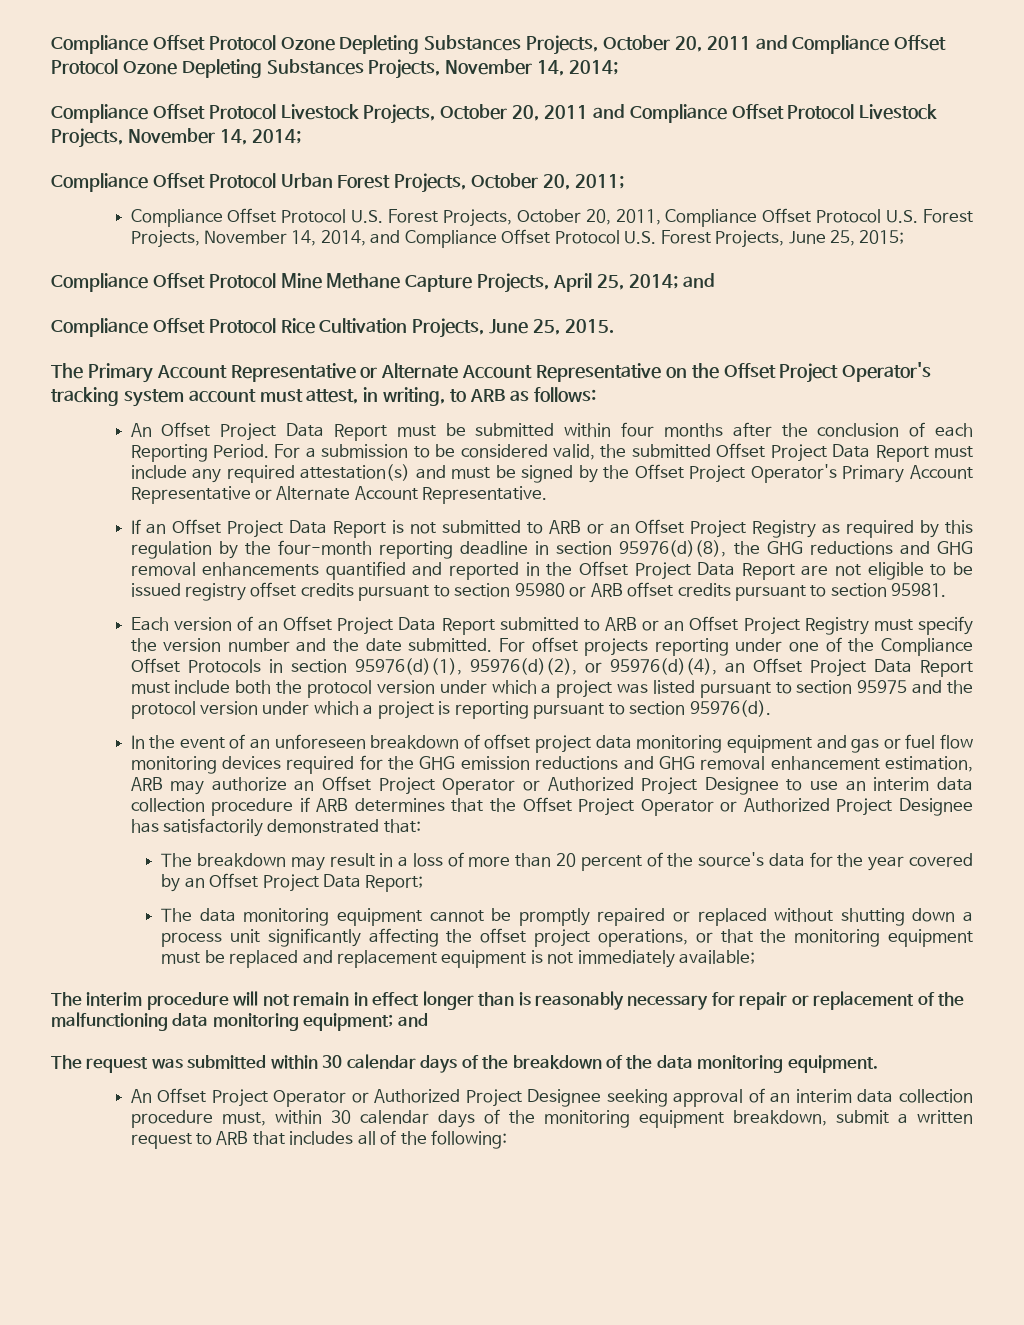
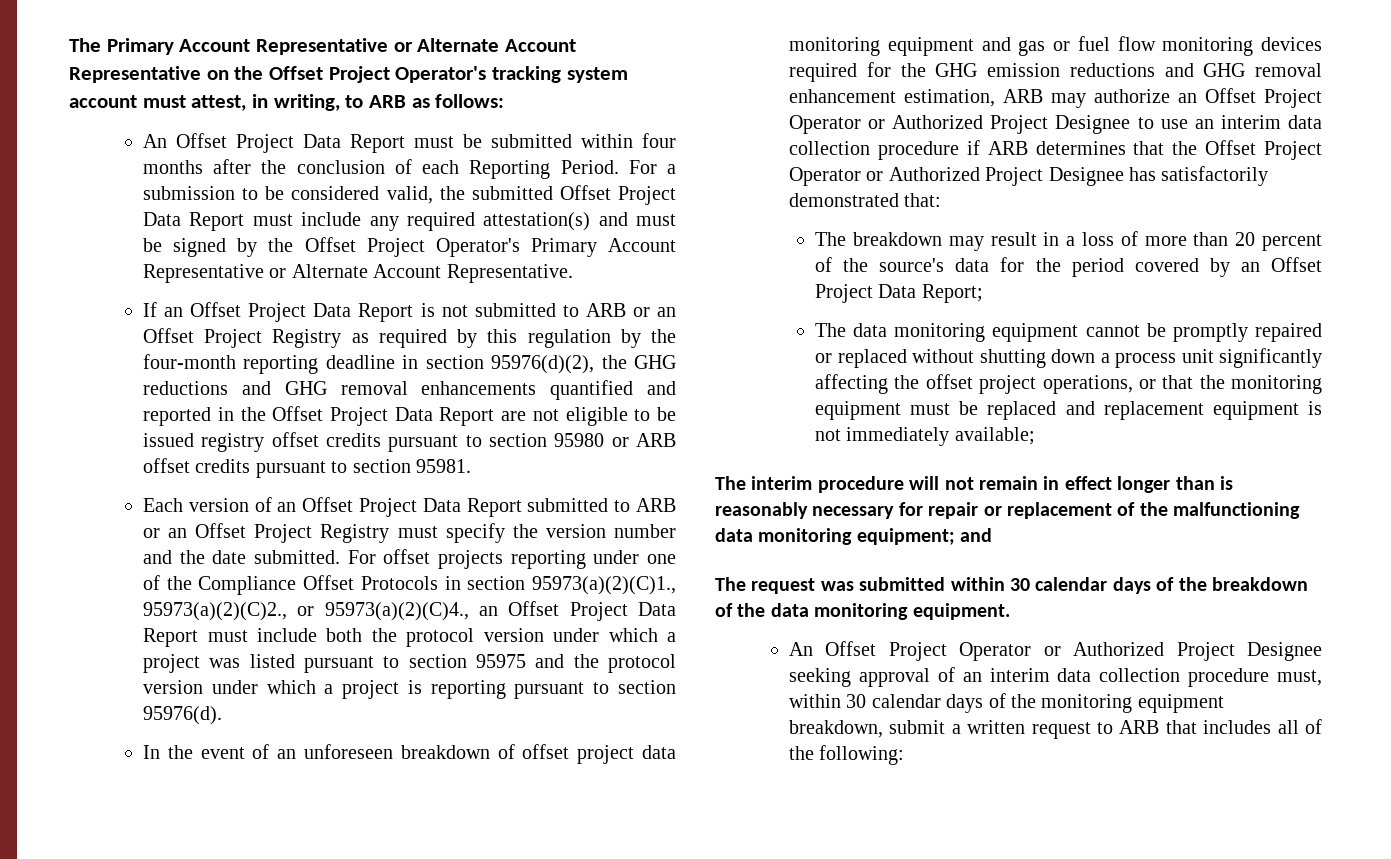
- Compliance Offset Protocol Ozone Depleting Substances Projects, October 20, 2011 and Compliance Offset Protocol Ozone Depleting Substances Projects, November 14, 2014;
- Compliance Offset Protocol Livestock Projects, October 20, 2011 and Compliance Offset Protocol Livestock Projects, November 14, 2014;
- Compliance Offset Protocol Urban Forest Projects, October 20, 2011;
- Compliance Offset Protocol U.S. Forest Projects, October 20, 2011, Compliance Offset Protocol U.S. Forest Projects, November 14, 2014, and Compliance Offset Protocol U.S. Forest Projects, June 25, 2015;
- Compliance Offset Protocol Mine Methane Capture Projects, April 25, 2014; and
- Compliance Offset Protocol Rice Cultivation Projects, June 25, 2015.
- If an Offset Project Data Report is not submitted to ARB or an Offset Project Registry as required by this regulation by the four-month reporting deadline in section 95976(d)(8), the GHG reductions and GHG removal enhancements quantified and reported in the Offset Project Data Report are not eligible to be issued registry offset credits pursuant to section 95980 or ARB offset credits pursuant to section 95981.
+ If an Offset Project Data Report is not submitted to ARB or an Offset Project Registry as required by this regulation by the four-month reporting deadline in section 95976(d)(2), the GHG reductions and GHG removal enhancements quantified and reported in the Offset Project Data Report are not eligible to be issued registry offset credits pursuant to section 95980 or ARB offset credits pursuant to section 95981.
- For offset projects reporting under one of the Compliance Offset Protocols in section 95976(d)(1), 95976(d)(2), or 95976(d)(4), an Offset Project Data Report must include both the protocol version under which a project was listed pursuant to section 95975 and the protocol version under which a project is reporting pursuant to section 95976(d).
+ For offset projects reporting under one of the Compliance Offset Protocols in section 95973(a)(2)(C)1., 95973(a)(2)(C)2., or 95973(a)(2)(C)4., an Offset Project Data Report must include both the protocol version under which a project was listed pursuant to section 95975 and the protocol version under which a project is reporting pursuant to section 95976(d).
- The breakdown may result in a loss of more than 20 percent of the source's data for the year covered by an Offset Project Data Report;
+ The breakdown may result in a loss of more than 20 percent of the source's data for the period covered by an Offset Project Data Report;

